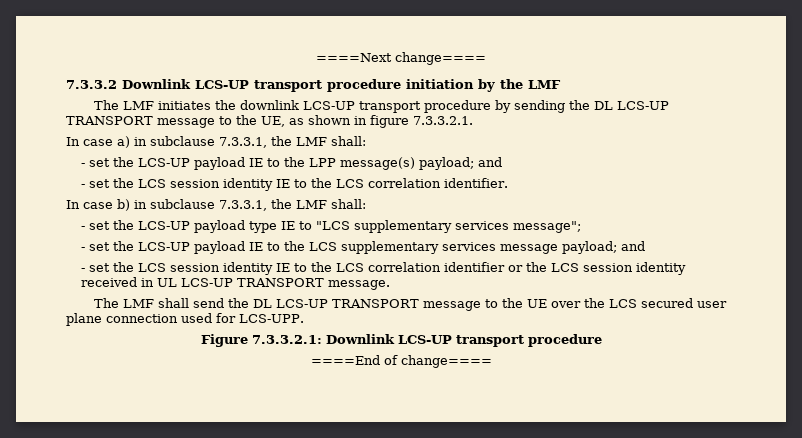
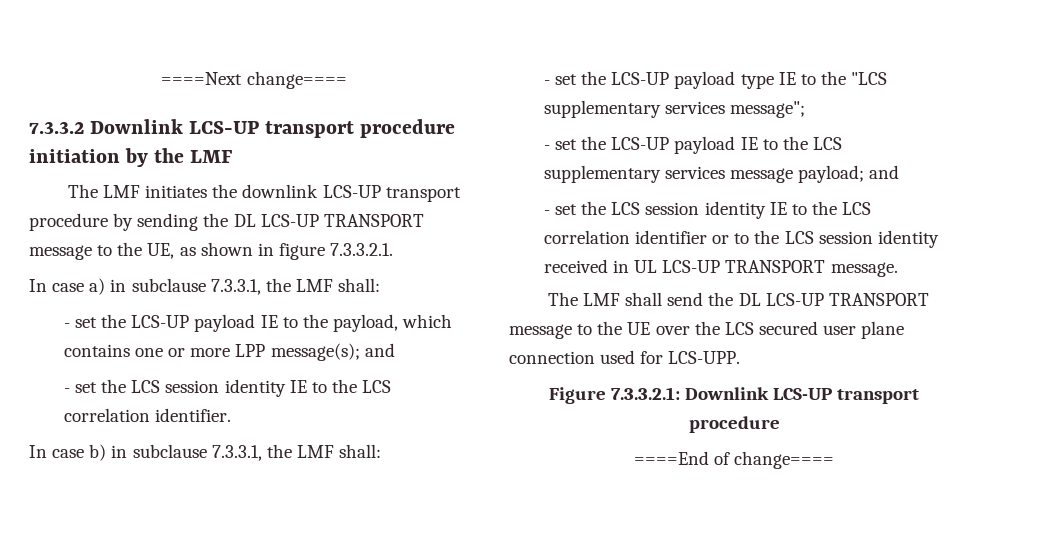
- - set the LCS-UP payload IE to the LPP message(s) payload; and
+ - set the LCS-UP payload IE to the payload, which contains one or more LPP message(s); and
- - set the LCS-UP payload type IE to "LCS supplementary services message";
+ - set the LCS-UP payload type IE to the "LCS supplementary services message";
- - set the LCS session identity IE to the LCS correlation identifier or the LCS session identity received in UL LCS-UP TRANSPORT message.
+ - set the LCS session identity IE to the LCS correlation identifier or to the LCS session identity received in UL LCS-UP TRANSPORT message.

